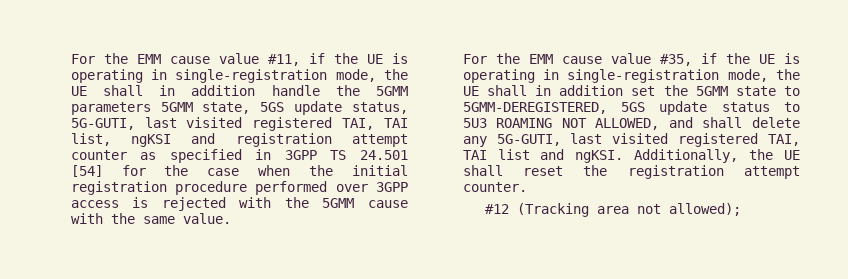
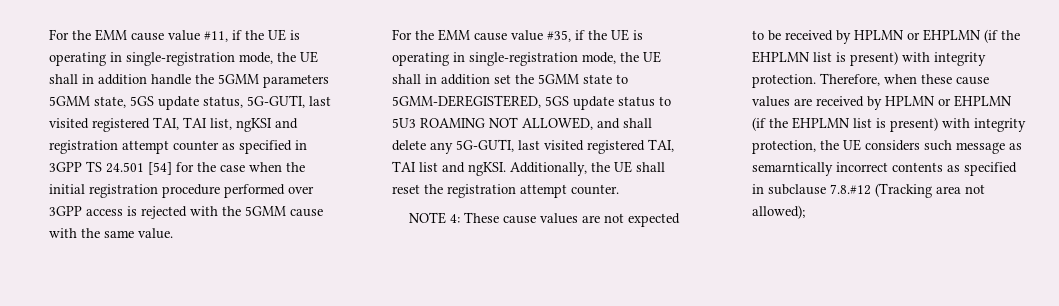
- #12 (Tracking area not allowed);
+ NOTE 4: These cause values are not expected to be received by HPLMN or EHPLMN (if the EHPLMN list is present) with integrity protection. Therefore, when these cause values are received by HPLMN or EHPLMN (if the EHPLMN list is present) with integrity protection, the UE considers such message as semarntically incorrect contents as specified in subclause 7.8.#12 (Tracking area not allowed);

